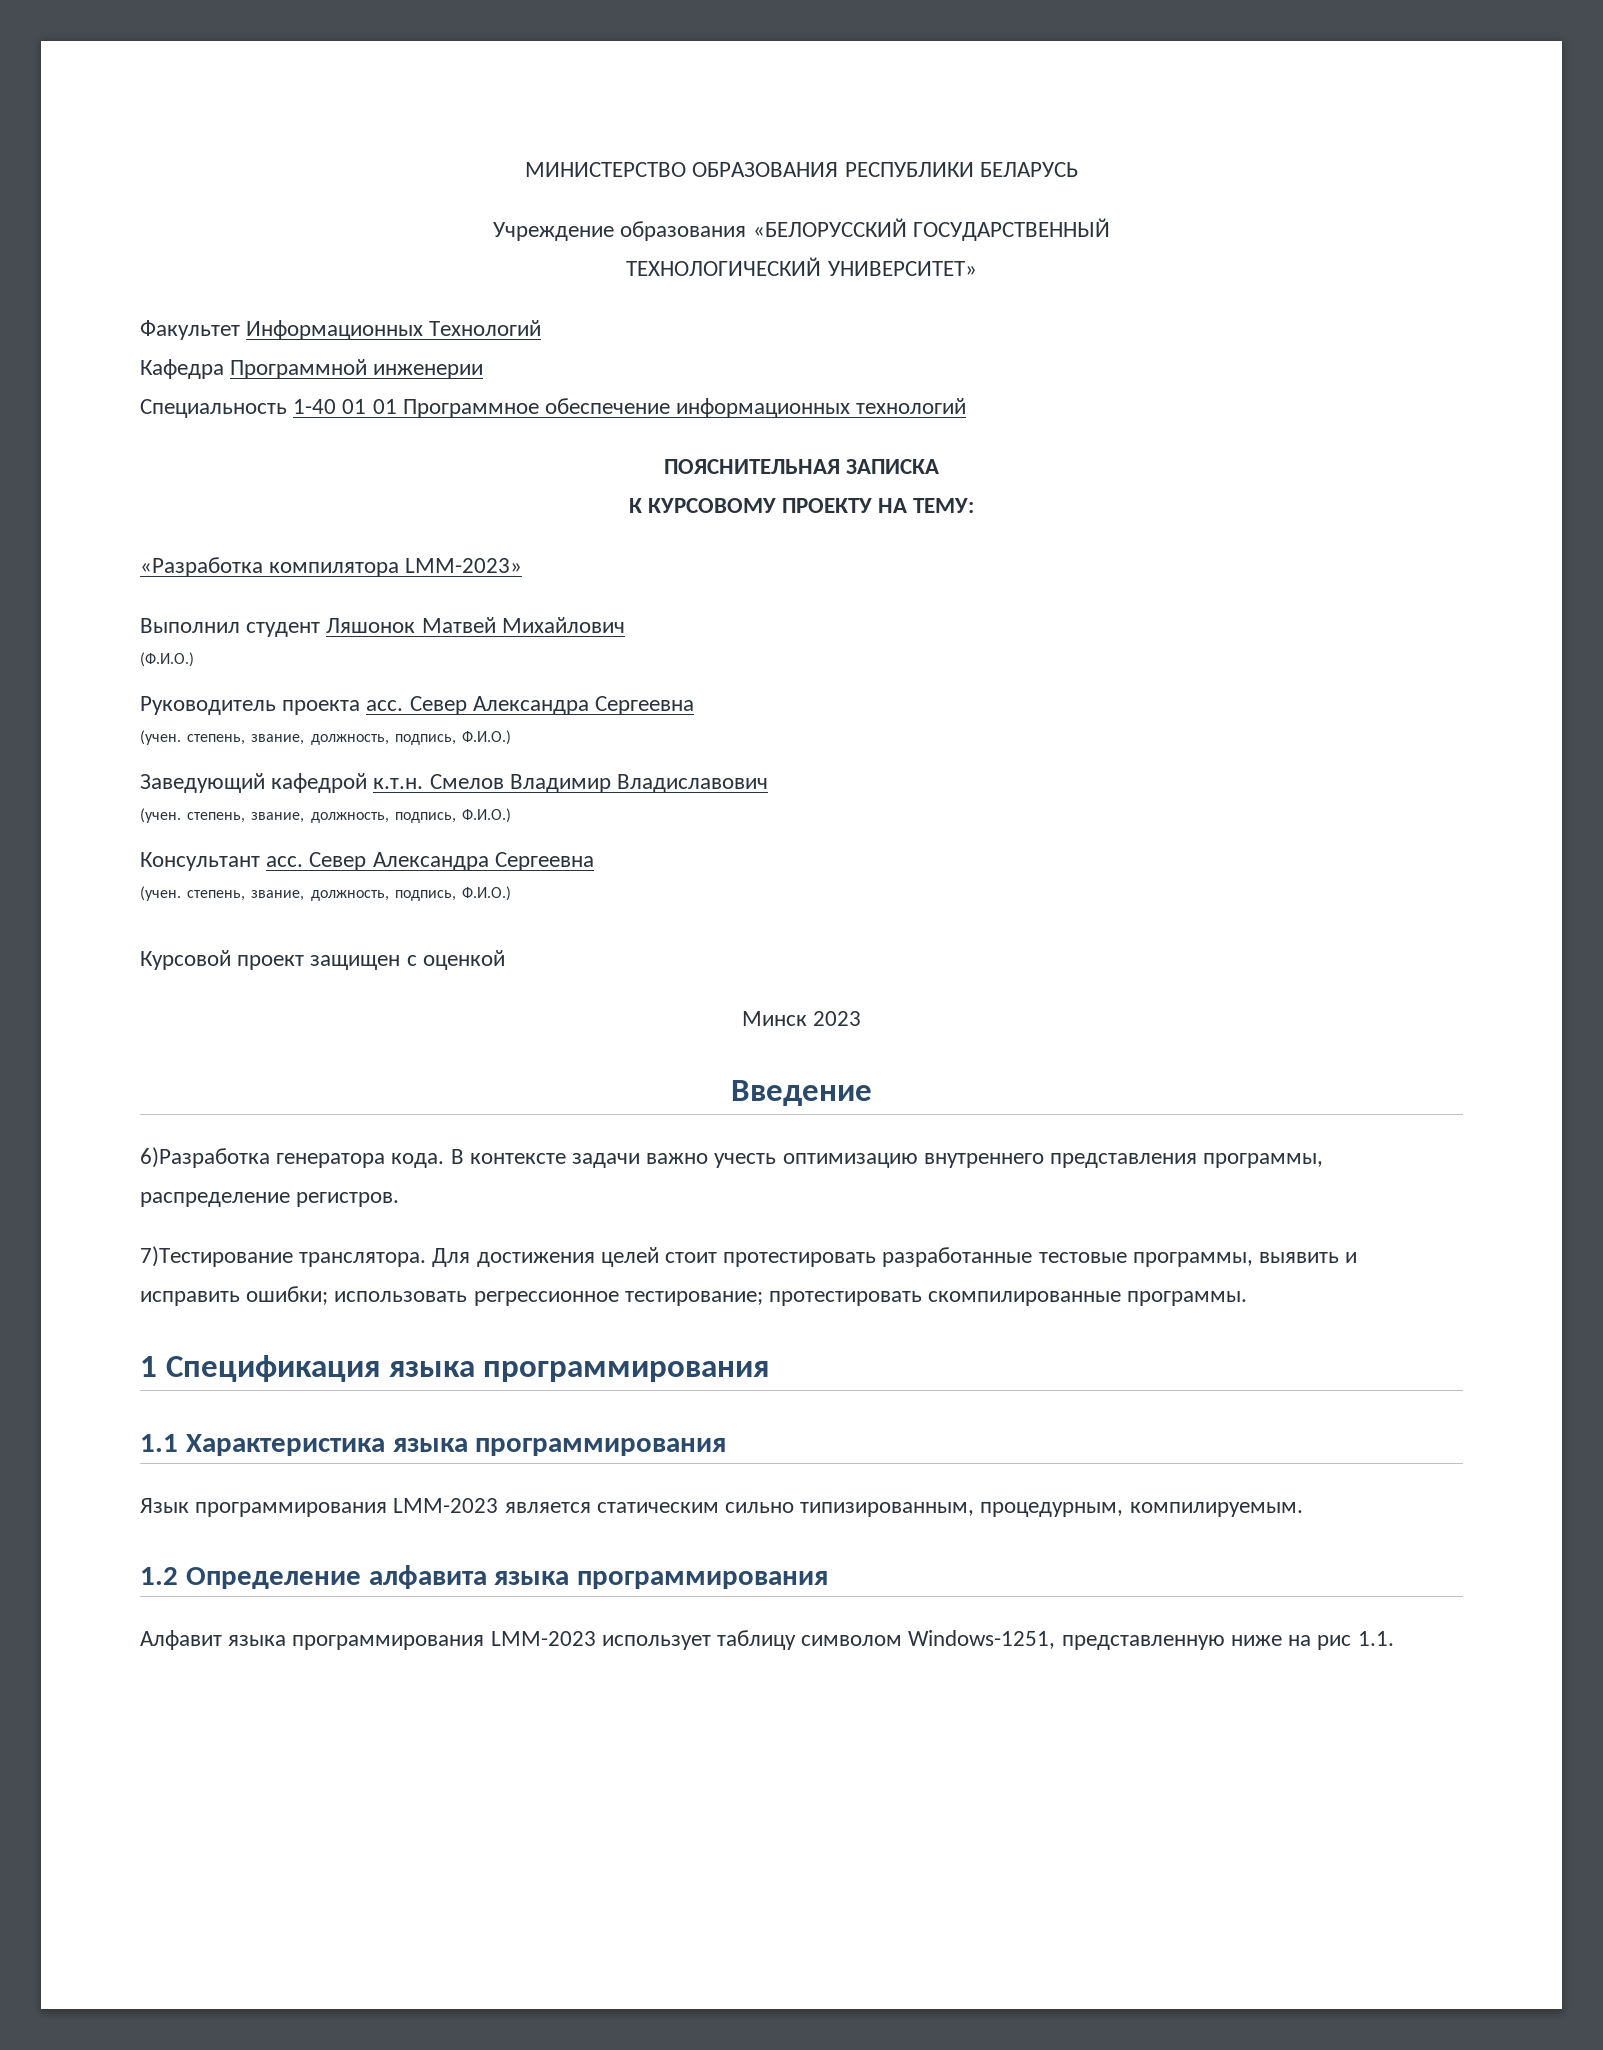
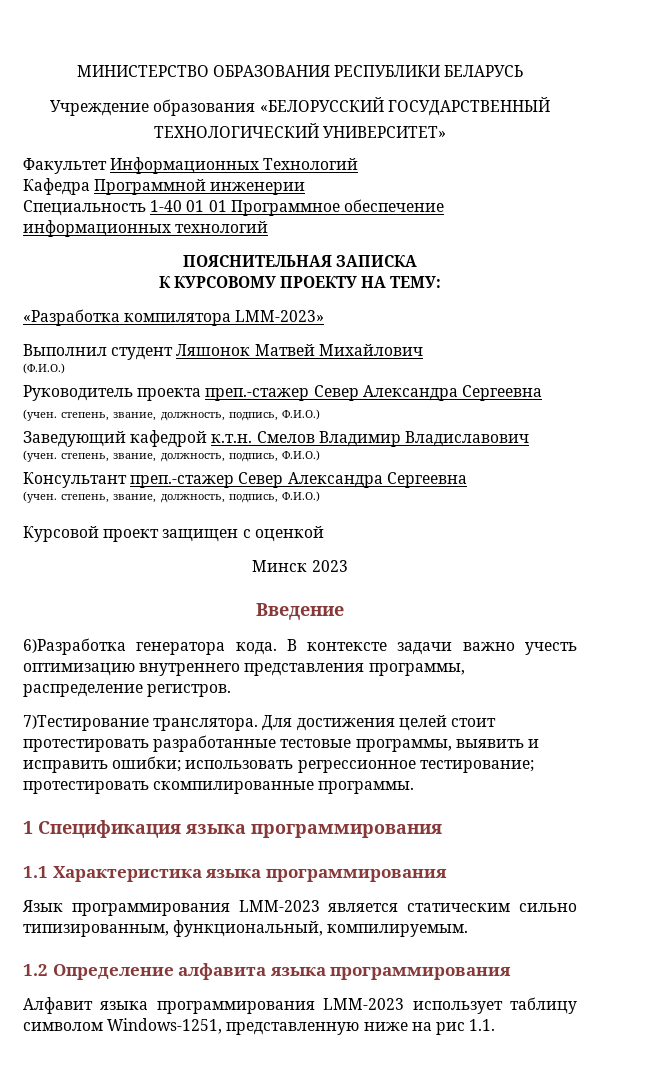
- Руководитель проекта acc. Север Александра Сергеевна
+ Руководитель проекта преп.-стажер Север Александра Сергеевна
- Консультант acc. Север Александра Сергеевна
+ Консультант преп.-стажер Север Александра Сергеевна
- Язык программирования LMM-2023 является статическим сильно типизированным, процедурным, компилируемым.
+ Язык программирования LMM-2023 является статическим сильно типизированным, функциональный, компилируемым.

